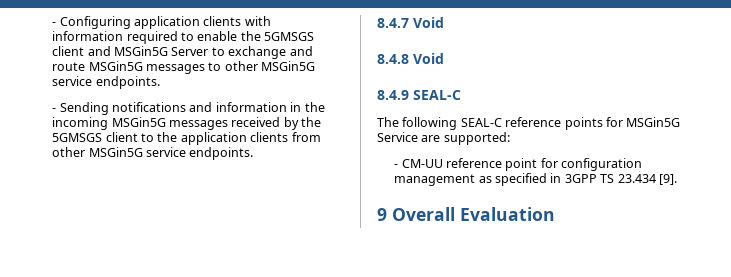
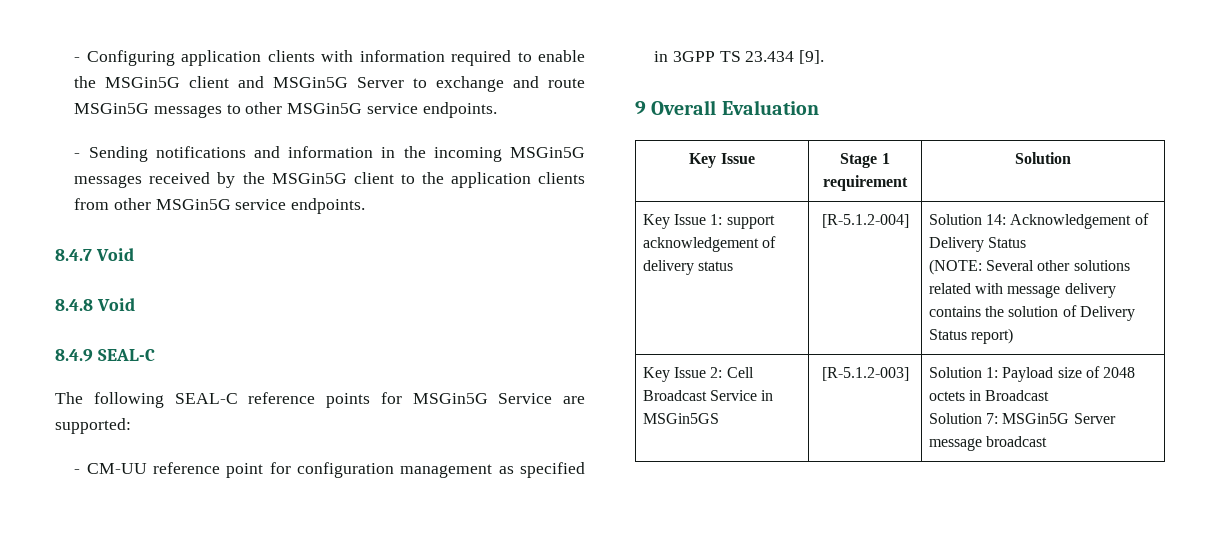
- - Configuring application clients with information required to enable the 5GMSGS client and MSGin5G Server to exchange and route MSGin5G messages to other MSGin5G service endpoints.
+ - Configuring application clients with information required to enable the MSGin5G client and MSGin5G Server to exchange and route MSGin5G messages to other MSGin5G service endpoints.
- - Sending notifications and information in the incoming MSGin5G messages received by the 5GMSGS client to the application clients from other MSGin5G service endpoints.
+ - Sending notifications and information in the incoming MSGin5G messages received by the MSGin5G client to the application clients from other MSGin5G service endpoints.
+ Key Issue | Stage 1 requirement | Solution
+ Key Issue 1: support acknowledgement of delivery status | [R-5.1.2-004] | Solution 14: Acknowledgement of Delivery Status
+ (NOTE: Several other solutions related with message delivery contains the solution of Delivery Status report)
+ Key Issue 2: Cell Broadcast Service in MSGin5GS | [R-5.1.2-003] | Solution 1: Payload size of 2048 octets in Broadcast
+ Solution 7: MSGin5G Server message broadcast

